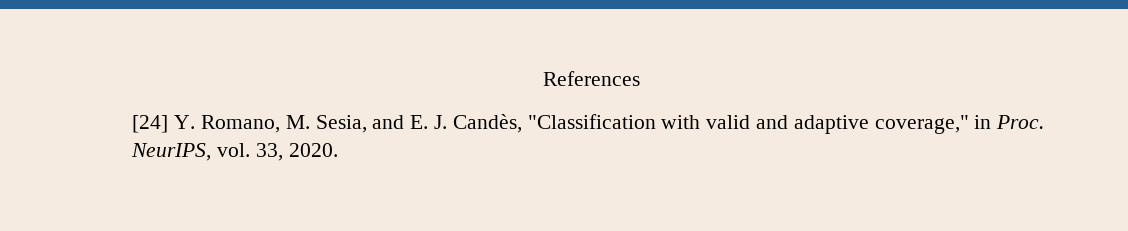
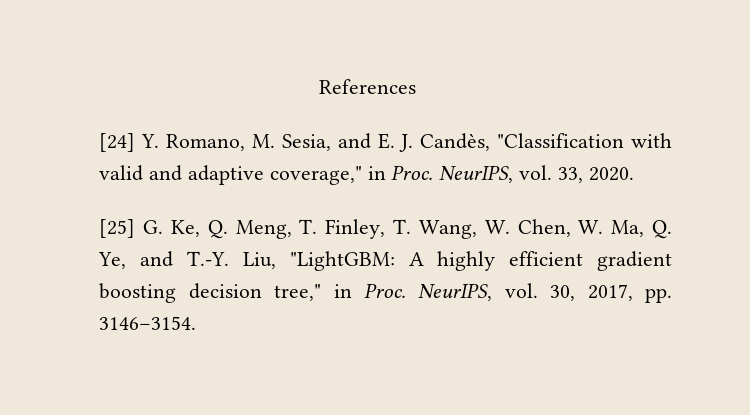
+ [25] G. Ke, Q. Meng, T. Finley, T. Wang, W. Chen, W. Ma, Q. Ye, and T.-Y. Liu, "LightGBM: A highly efficient gradient boosting decision tree," in Proc. NeurIPS, vol. 30, 2017, pp. 3146–3154.

